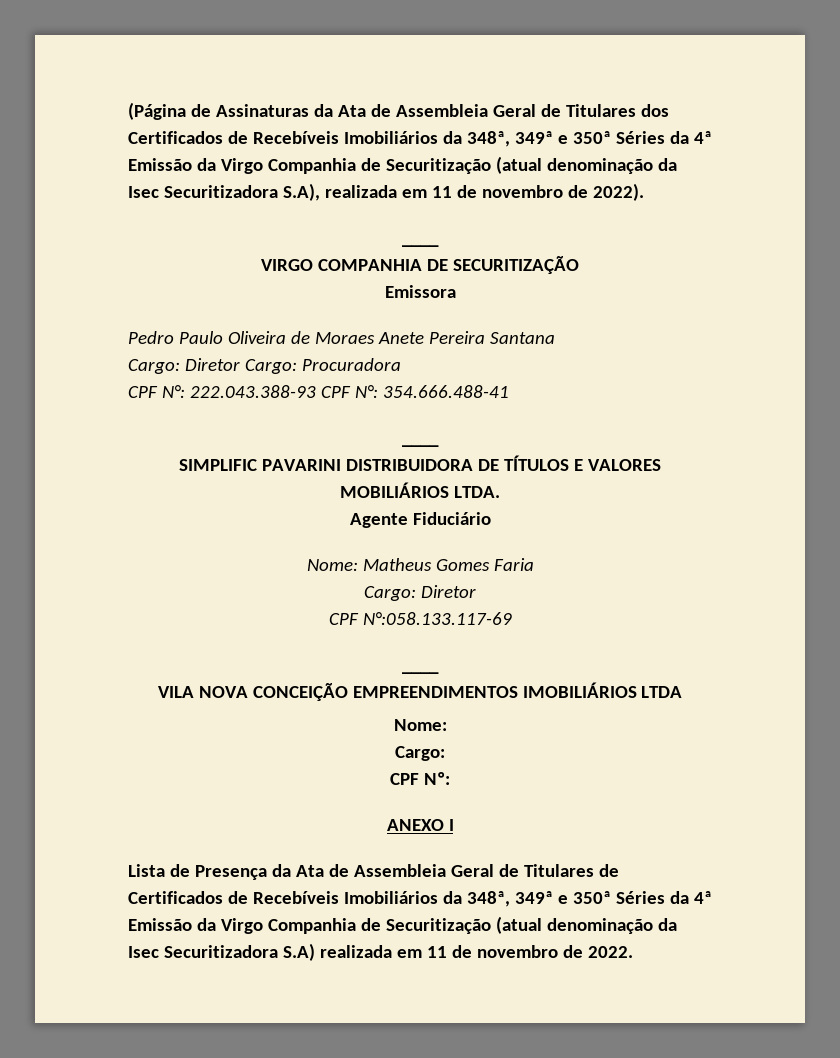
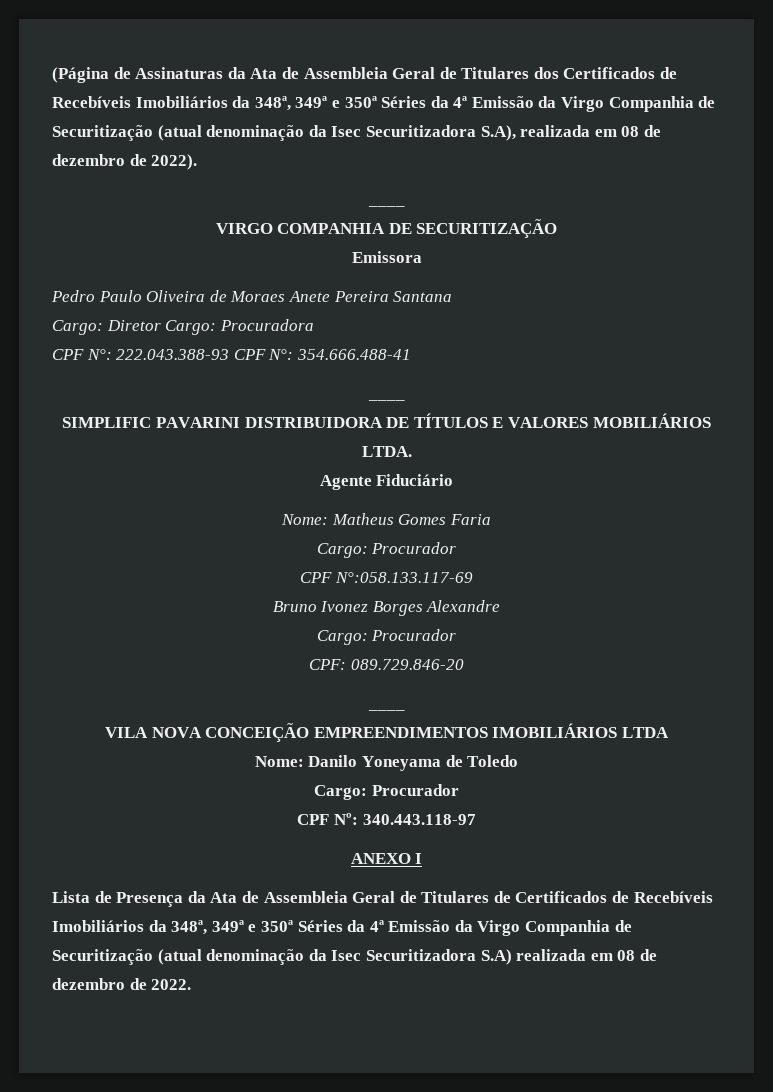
- (Página de Assinaturas da Ata de Assembleia Geral de Titulares dos Certificados de Recebíveis Imobiliários da 348ª, 349ª e 350ª Séries da 4ª Emissão da Virgo Companhia de Securitização (atual denominação da Isec Securitizadora S.A), realizada em 11 de novembro de 2022).
+ (Página de Assinaturas da Ata de Assembleia Geral de Titulares dos Certificados de Recebíveis Imobiliários da 348ª, 349ª e 350ª Séries da 4ª Emissão da Virgo Companhia de Securitização (atual denominação da Isec Securitizadora S.A), realizada em 08 de dezembro de 2022).
  Nome: Matheus Gomes Faria
- Cargo: Diretor
+ Cargo: Procurador
+ Bruno Ivonez Borges Alexandre
+ Cargo: Procurador
+ CPF: 089.729.846-20
  VILA NOVA CONCEIÇÃO EMPREENDIMENTOS IMOBILIÁRIOS LTDA
- Nome:
- Cargo:
- CPF Nº:
+ Nome: Danilo Yoneyama de Toledo
+ Cargo: Procurador
+ CPF Nº: 340.443.118-97
- Lista de Presença da Ata de Assembleia Geral de Titulares de Certificados de Recebíveis Imobiliários da 348ª, 349ª e 350ª Séries da 4ª Emissão da Virgo Companhia de Securitização (atual denominação da Isec Securitizadora S.A) realizada em 11 de novembro de 2022.
+ Lista de Presença da Ata de Assembleia Geral de Titulares de Certificados de Recebíveis Imobiliários da 348ª, 349ª e 350ª Séries da 4ª Emissão da Virgo Companhia de Securitização (atual denominação da Isec Securitizadora S.A) realizada em 08 de dezembro de 2022.

